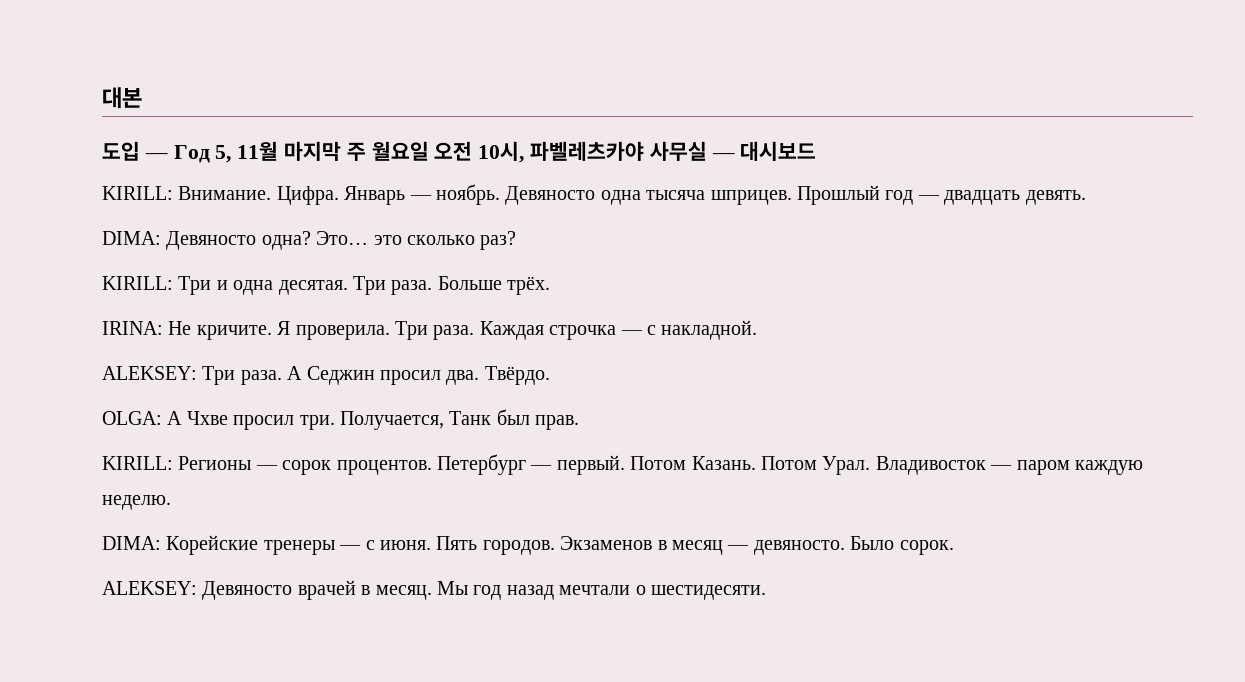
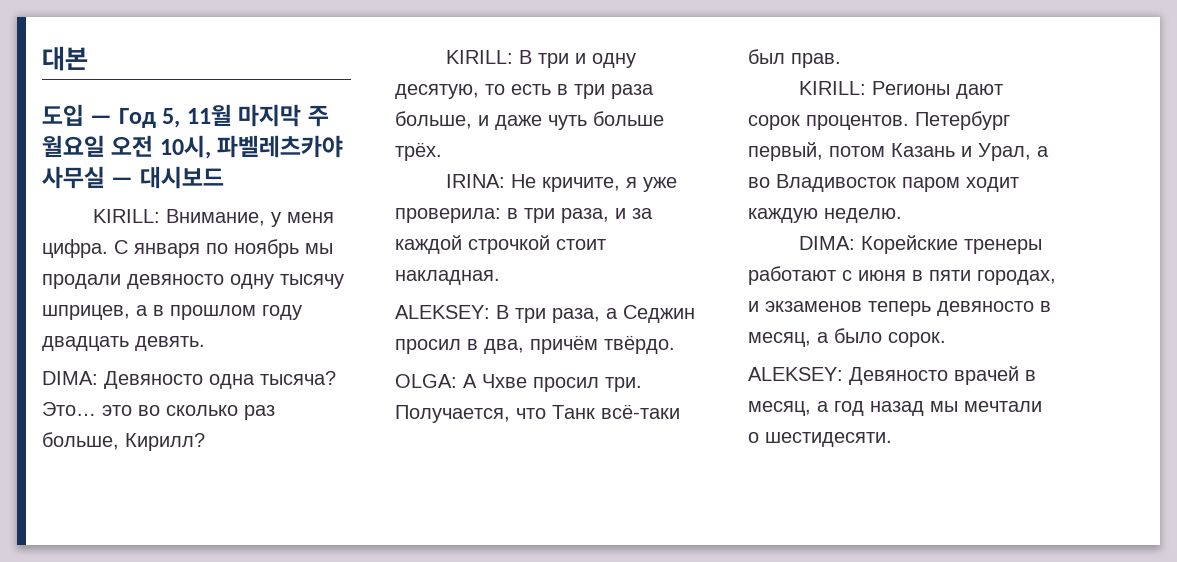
- KIRILL: Внимание. Цифра. Январь — ноябрь. Девяносто одна тысяча шприцев. Прошлый год — двадцать девять.
- DIMA: Девяносто одна? Это… это сколько раз?
- KIRILL: Три и одна десятая. Три раза. Больше трёх.
- IRINA: Не кричите. Я проверила. Три раза. Каждая строчка — с накладной.
- ALEKSEY: Три раза. А Седжин просил два. Твёрдо.
+ KIRILL: Внимание, у меня цифра. С января по ноябрь мы продали девяносто одну тысячу шприцев, а в прошлом году двадцать девять.
+ DIMA: Девяносто одна тысяча? Это… это во сколько раз больше, Кирилл?
+ KIRILL: В три и одну десятую, то есть в три раза больше, и даже чуть больше трёх.
+ IRINA: Не кричите, я уже проверила: в три раза, и за каждой строчкой стоит накладная.
+ ALEKSEY: В три раза, а Седжин просил в два, причём твёрдо.
- Получается, Танк был прав.
+ Получается, что Танк всё-таки был прав.
- KIRILL: Регионы — сорок процентов.
+ KIRILL: Регионы дают сорок процентов.
- Петербург — первый. Потом Казань. Потом Урал. Владивосток — паром каждую неделю.
+ Петербург первый, потом Казань и Урал, а во Владивосток паром ходит каждую неделю.
- DIMA: Корейские тренеры — с июня. Пять городов. Экзаменов в месяц — девяносто. Было сорок.
+ DIMA: Корейские тренеры работают с июня в пяти городах, и экзаменов теперь девяносто в месяц, а было сорок.
- ALEKSEY: Девяносто врачей в месяц. Мы год назад мечтали о шестидесяти.
+ ALEKSEY: Девяносто врачей в месяц, а год назад мы мечтали о шестидесяти.

